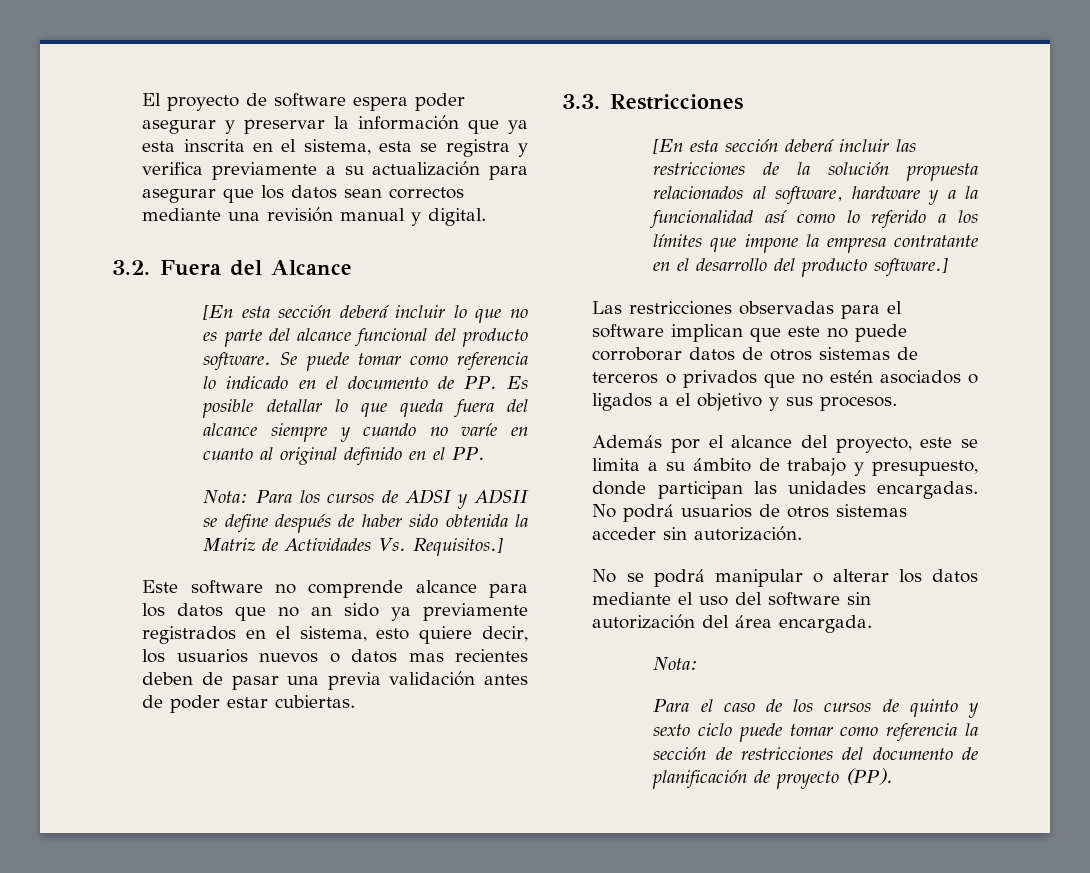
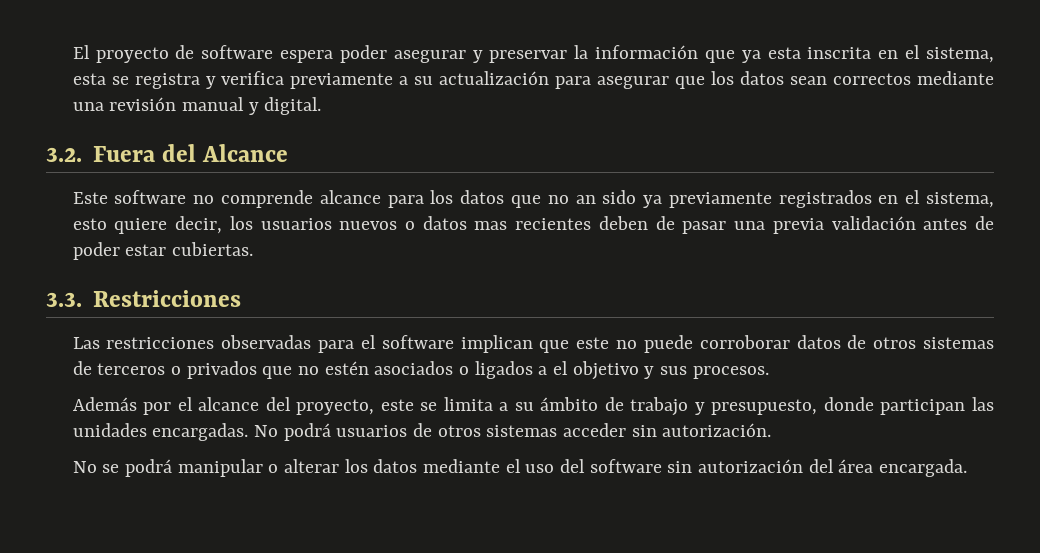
- [En esta sección deberá incluir lo que no es parte del alcance funcional del producto software. Se puede tomar como referencia lo indicado en el documento de PP. Es posible detallar lo que queda fuera del alcance siempre y cuando no varíe en cuanto al original definido en el PP.
- Nota: Para los cursos de ADSI y ADSII se define después de haber sido obtenida la Matriz de Actividades Vs. Requisitos.]
- [En esta sección deberá incluir las restricciones de la solución propuesta relacionados al software, hardware y a la funcionalidad así como lo referido a los límites que impone la empresa contratante en el desarrollo del producto software.]
  No se podrá manipular o alterar los datos mediante el uso del software sin autorización del área encargada.
- Nota:
- Para el caso de los cursos de quinto y sexto ciclo puede tomar como referencia la sección de restricciones del documento de planificación de proyecto (PP).

